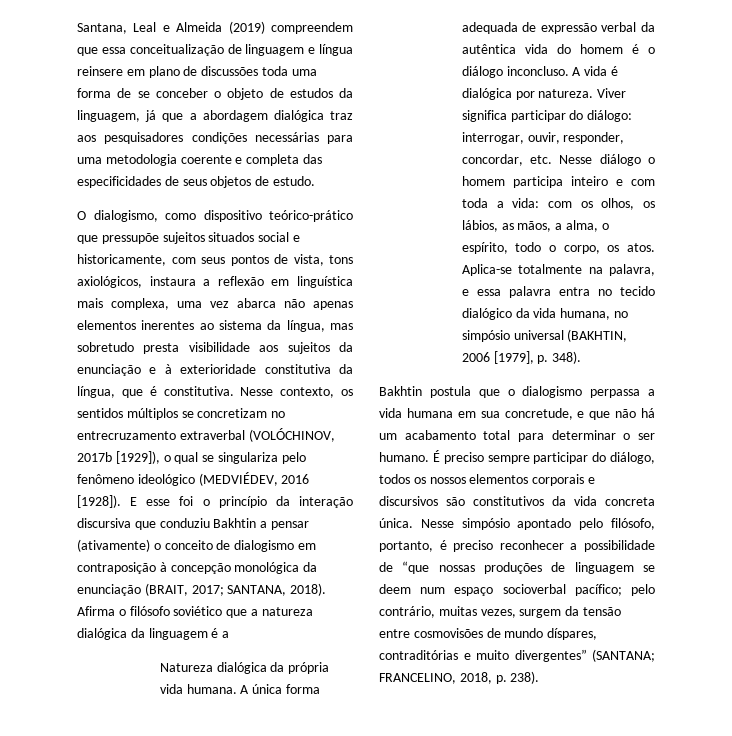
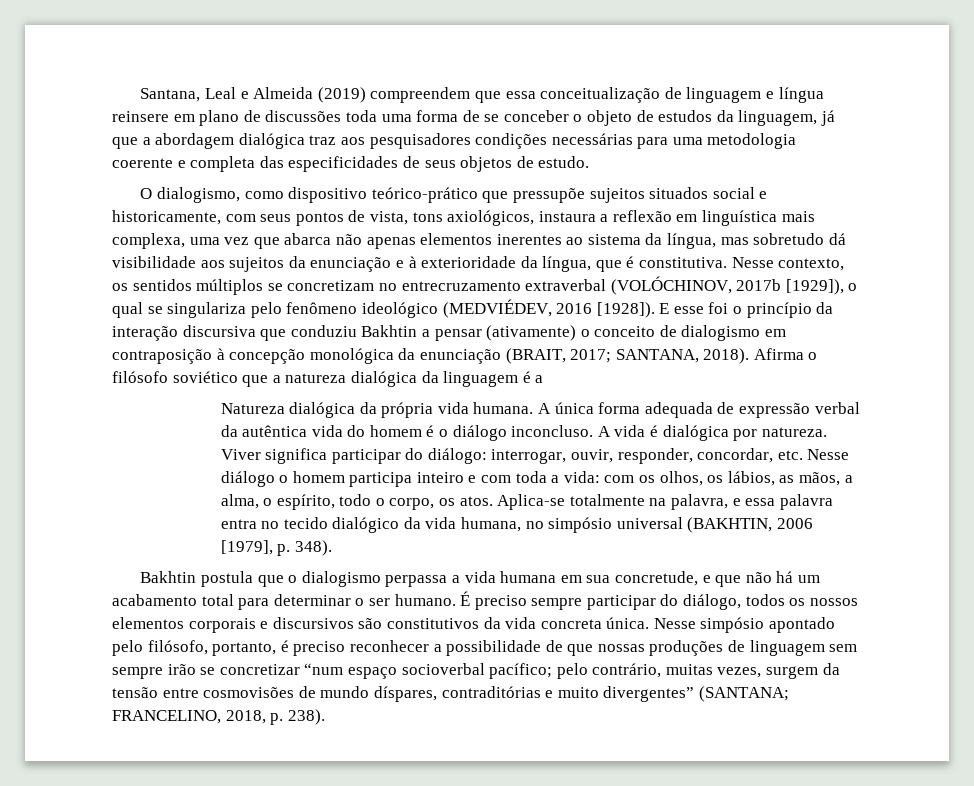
- O dialogismo, como dispositivo teórico-prático que pressupõe sujeitos situados social e historicamente, com seus pontos de vista, tons axiológicos, instaura a reflexão em linguística mais complexa, uma vez abarca não apenas elementos inerentes ao sistema da língua, mas sobretudo presta visibilidade aos sujeitos da enunciação e à exterioridade constitutiva da língua, que é constitutiva.
+ O dialogismo, como dispositivo teórico-prático que pressupõe sujeitos situados social e historicamente, com seus pontos de vista, tons axiológicos, instaura a reflexão em linguística mais complexa, uma vez que abarca não apenas elementos inerentes ao sistema da língua, mas sobretudo dá visibilidade aos sujeitos da enunciação e à exterioridade da língua, que é constitutiva.
- Nesse simpósio apontado pelo filósofo, portanto, é preciso reconhecer a possibilidade de “que nossas produções de linguagem se deem num espaço socioverbal pacífico; pelo contrário, muitas vezes, surgem da tensão entre cosmovisões de mundo díspares, contraditórias e muito divergentes” (SANTANA; FRANCELINO, 2018, p. 238).
+ Nesse simpósio apontado pelo filósofo, portanto, é preciso reconhecer a possibilidade de que nossas produções de linguagem sem sempre irão se concretizar “num espaço socioverbal pacífico; pelo contrário, muitas vezes, surgem da tensão entre cosmovisões de mundo díspares, contraditórias e muito divergentes” (SANTANA; FRANCELINO, 2018, p. 238).

